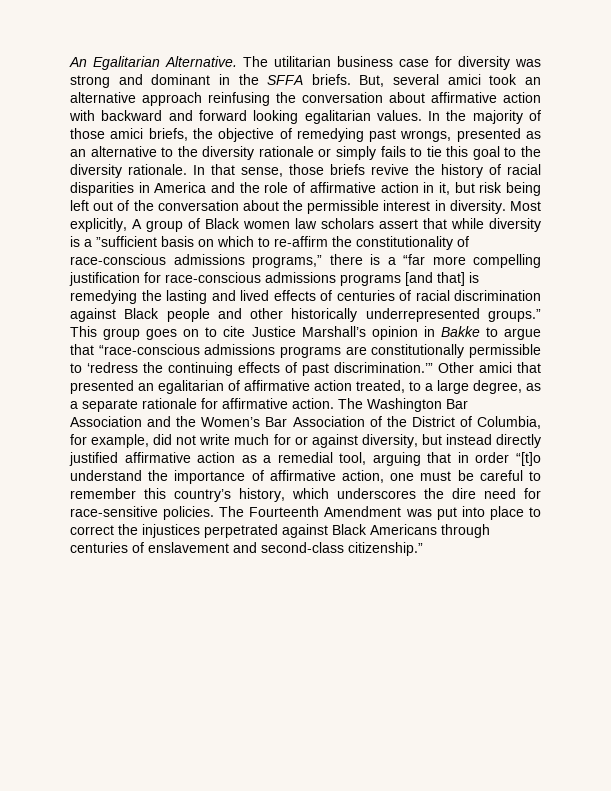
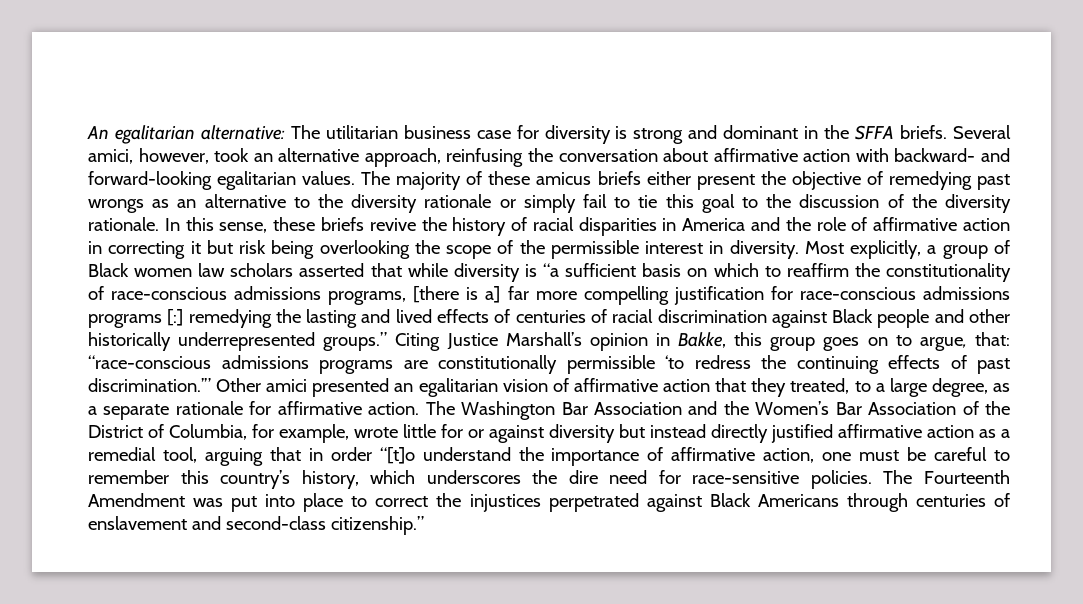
- An Egalitarian Alternative. The utilitarian business case for diversity was strong and dominant in the SFFA briefs.
+ An egalitarian alternative: The utilitarian business case for diversity is strong and dominant in the SFFA briefs.
- But, several amici took an alternative approach reinfusing the conversation about affirmative action with backward and forward looking egalitarian values. In the majority of those amici briefs, the objective of remedying past wrongs, presented as an alternative to the diversity rationale or simply fails to tie this goal to the diversity rationale. In that sense, those briefs revive the history of racial disparities in America and the role of affirmative action in it, but risk being left out of the conversation about the permissible interest in diversity.
+ Several amici, however, took an alternative approach, reinfusing the conversation about affirmative action with backward- and forward-looking egalitarian values. The majority of these amicus briefs either present the objective of remedying past wrongs as an alternative to the diversity rationale or simply fail to tie this goal to the discussion of the diversity rationale. In this sense, these briefs revive the history of racial disparities in America and the role of affirmative action in correcting it but risk being overlooking the scope of the permissible interest in diversity.
- Most explicitly, A group of Black women law scholars assert that while diversity is a ”sufficient basis on which to re-affirm the constitutionality of race-conscious admissions programs,” there is a “far more compelling justification for race-conscious admissions programs [and that] is remedying the lasting and lived effects of centuries of racial discrimination against Black people and other historically underrepresented groups.”
+ Most explicitly, a group of Black women law scholars asserted that while diversity is “a sufficient basis on which to reaffirm the constitutionality of race-conscious admissions programs, [there is a] far more compelling justification for race-conscious admissions programs [:] remedying the lasting and lived effects of centuries of racial discrimination against Black people and other historically underrepresented groups.”
- This group goes on to cite Justice Marshall’s opinion in Bakke to argue that “race-conscious admissions programs are constitutionally permissible to ‘redress the continuing effects of past discrimination.’”
+ Citing Justice Marshall’s opinion in Bakke, this group goes on to argue, that: “race-conscious admissions programs are constitutionally permissible ‘to redress the continuing effects of past discrimination.’”
- Other amici that presented an egalitarian of affirmative action treated, to a large degree, as a separate rationale for affirmative action.
+ Other amici presented an egalitarian vision of affirmative action that they treated, to a large degree, as a separate rationale for affirmative action.
- The Washington Bar Association and the Women’s Bar Association of the District of Columbia, for example, did not write much for or against diversity, but instead directly justified affirmative action as a remedial tool, arguing that in order “[t]o understand the importance of affirmative action, one must be careful to remember this country’s history, which underscores the dire need for race-sensitive policies.
+ The Washington Bar Association and the Women’s Bar Association of the District of Columbia, for example, wrote little for or against diversity but instead directly justified affirmative action as a remedial tool, arguing that in order “[t]o understand the importance of affirmative action, one must be careful to remember this country’s history, which underscores the dire need for race-sensitive policies.

